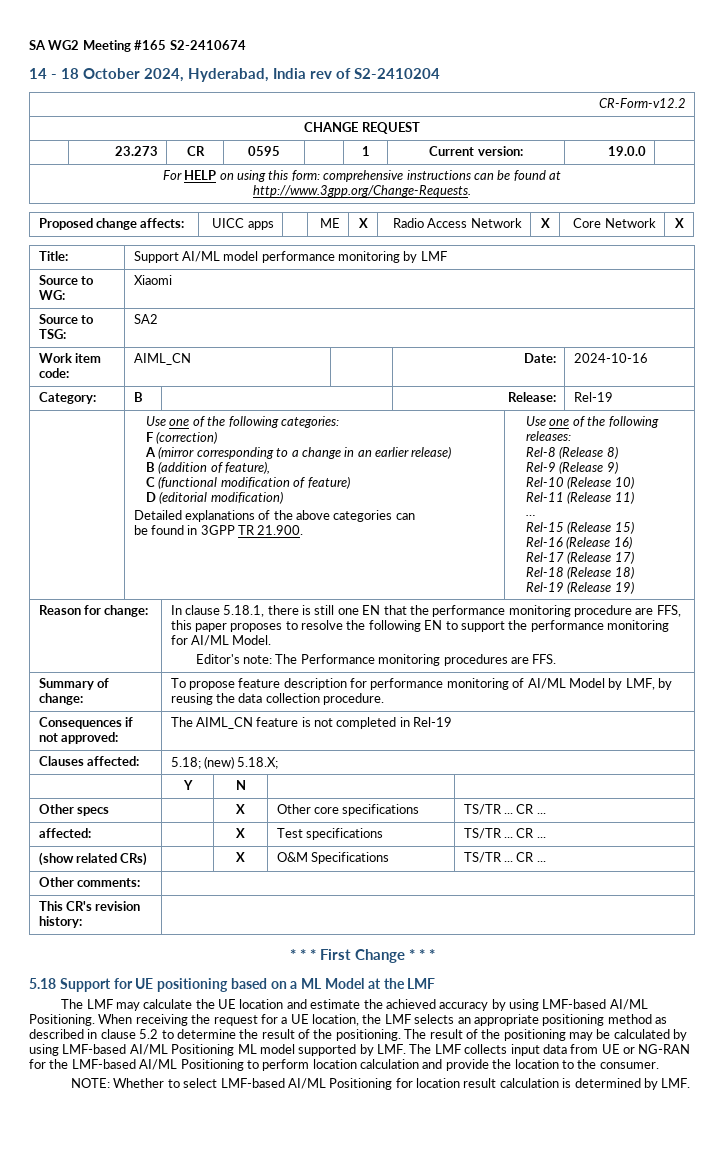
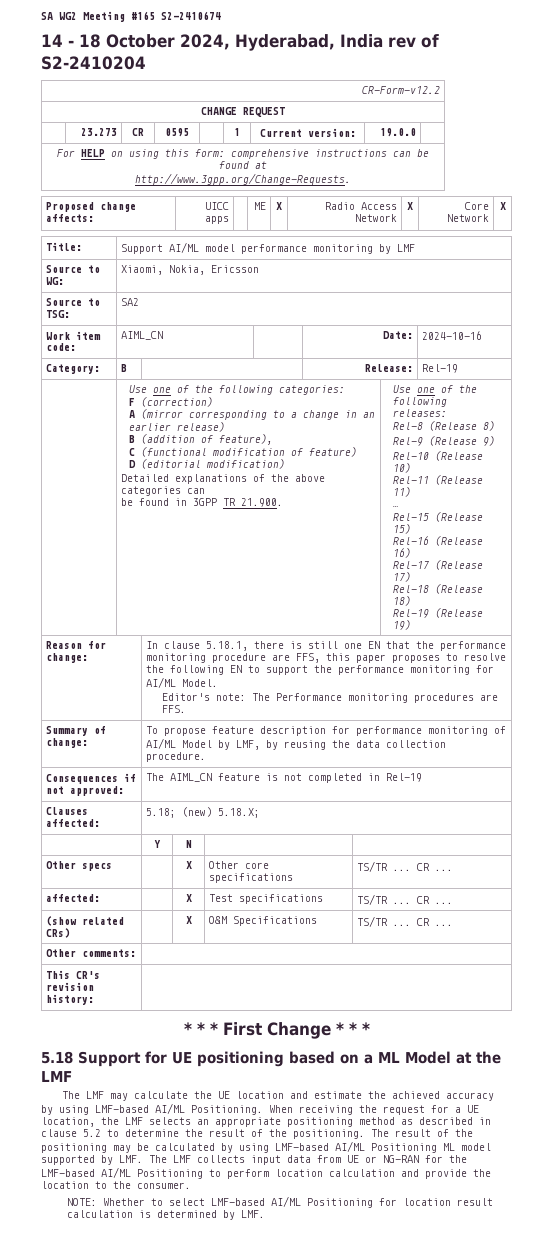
- Source to WG: | Xiaomi
+ Source to WG: | Xiaomi, Nokia, Ericsson

